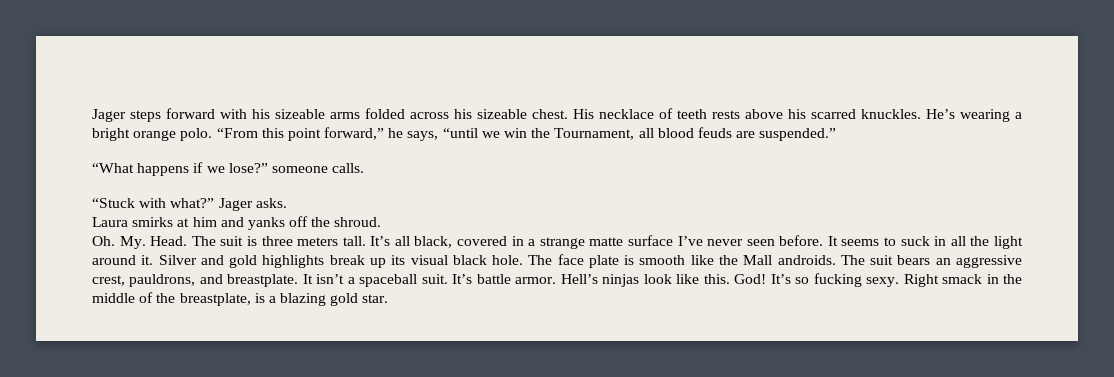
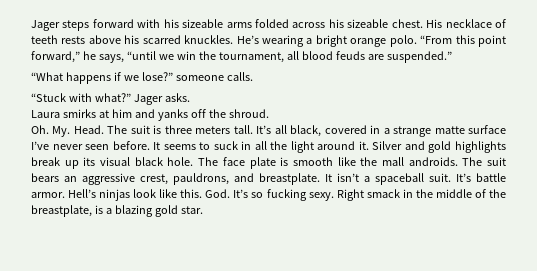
- “From this point forward,” he says, “until we win the Tournament, all blood feuds are suspended.”
+ “From this point forward,” he says, “until we win the tournament, all blood feuds are suspended.”
- The face plate is smooth like the Mall androids.
+ The face plate is smooth like the mall androids.
- God! It’s so fucking sexy.
+ God. It’s so fucking sexy.

